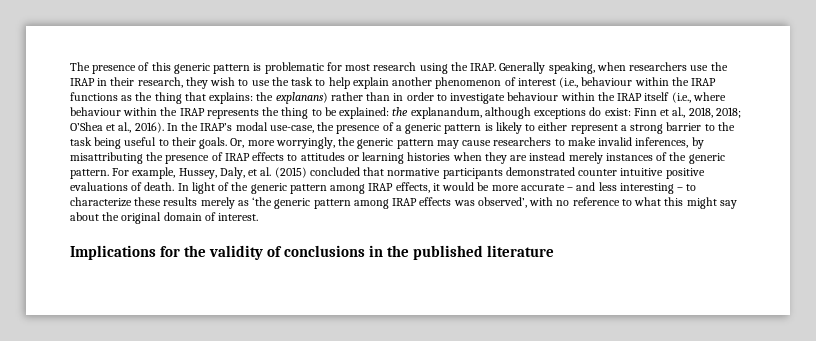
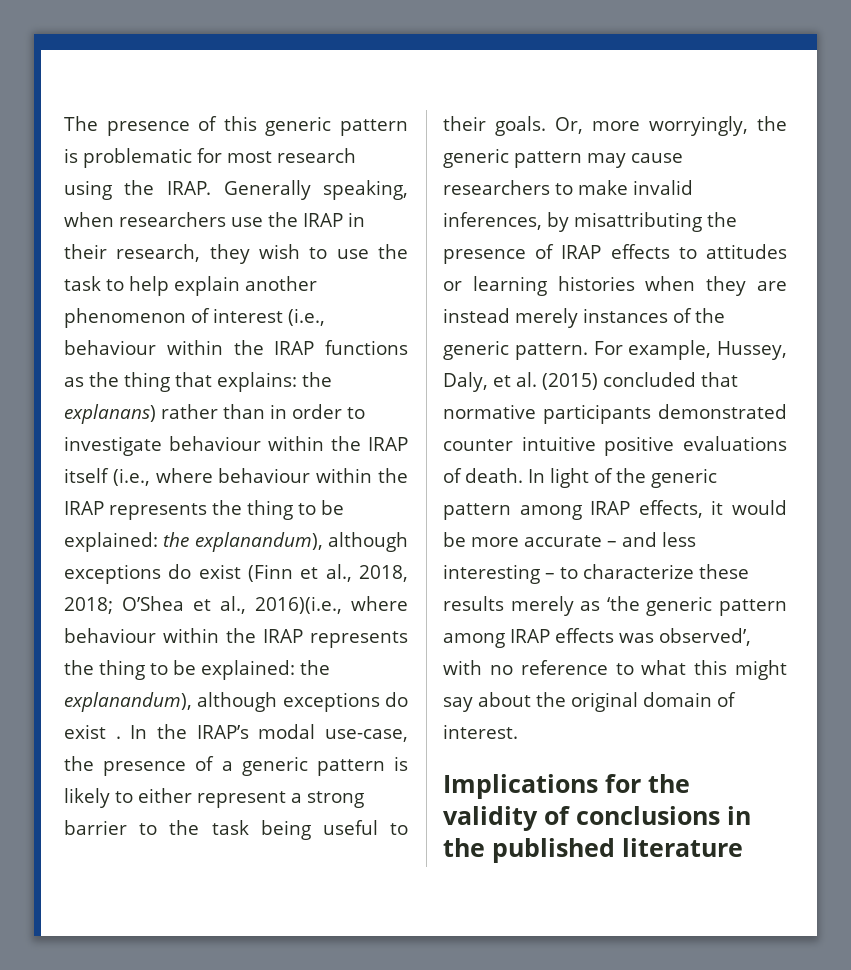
- the explanandum, although exceptions do exist: Finn et al., 2018, 2018;
+ the explanandum), although exceptions do exist (Finn et al., 2018, 2018;
- O’Shea et al., 2016).
+ O’Shea et al., 2016)(i.e., where behaviour within the IRAP represents the thing to be explained: the explanandum), although exceptions do exist .

